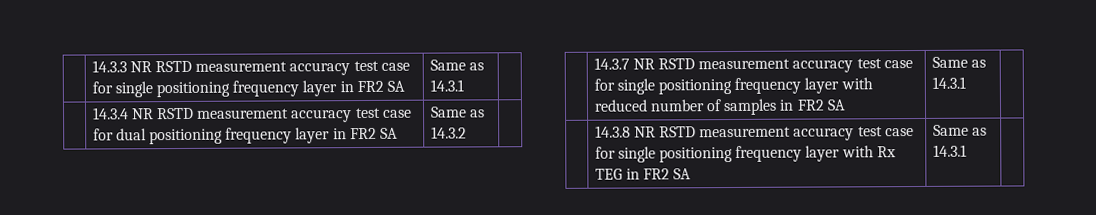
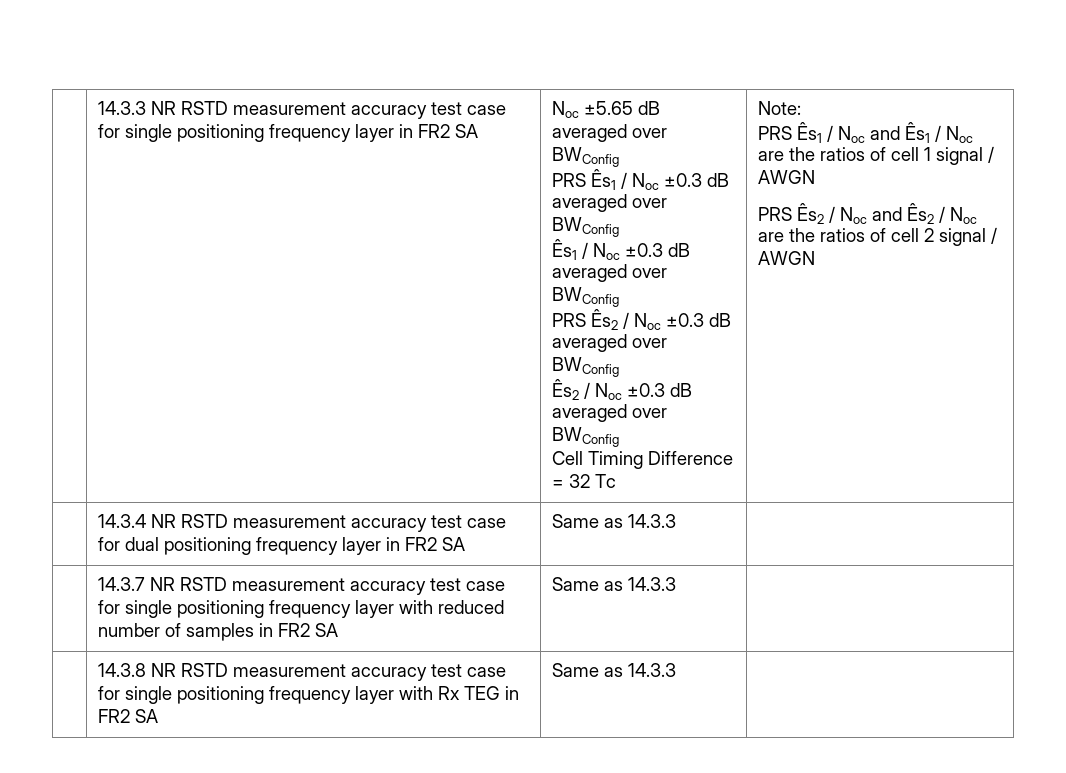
- 14.3.3 NR RSTD measurement accuracy test case for single positioning frequency layer in FR2 SA | Same as 14.3.1
+ 14.3.3 NR RSTD measurement accuracy test case for single positioning frequency layer in FR2 SA | Noc ±5.65 dB averaged over BWConfig
+ PRS Ês1 / Noc ±0.3 dB averaged over BWConfig
+ Ês1 / Noc ±0.3 dB averaged over BWConfig
+ PRS Ês2 / Noc ±0.3 dB averaged over BWConfig
+ Ês2 / Noc ±0.3 dB averaged over BWConfig
+ Cell Timing Difference = 32 Tc | Note:
+ PRS Ês1 / Noc and Ês1 / Noc are the ratios of cell 1 signal / AWGN
+ PRS Ês2 / Noc and Ês2 / Noc are the ratios of cell 2 signal / AWGN
- | 14.3.4 NR RSTD measurement accuracy test case for dual positioning frequency layer in FR2 SA | Same as 14.3.2 |
+ | 14.3.4 NR RSTD measurement accuracy test case for dual positioning frequency layer in FR2 SA | Same as 14.3.3 |
- | 14.3.7 NR RSTD measurement accuracy test case for single positioning frequency layer with reduced number of samples in FR2 SA | Same as 14.3.1 |
+ | 14.3.7 NR RSTD measurement accuracy test case for single positioning frequency layer with reduced number of samples in FR2 SA | Same as 14.3.3 |
- | 14.3.8 NR RSTD measurement accuracy test case for single positioning frequency layer with Rx TEG in FR2 SA | Same as 14.3.1 |
+ | 14.3.8 NR RSTD measurement accuracy test case for single positioning frequency layer with Rx TEG in FR2 SA | Same as 14.3.3 |

